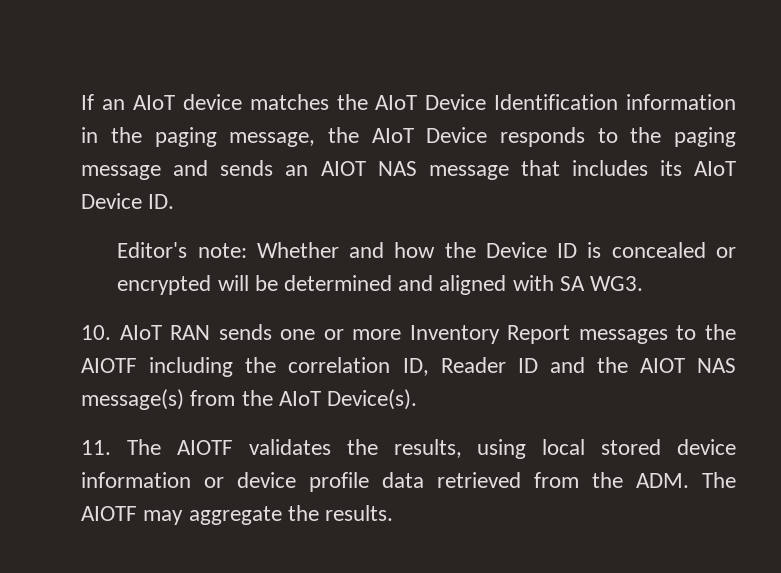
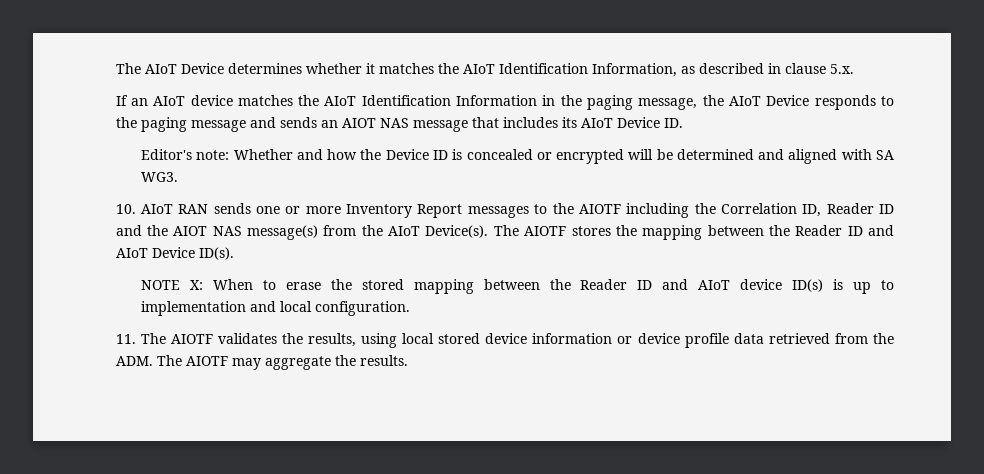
+ The AIoT Device determines whether it matches the AIoT Identification Information, as described in clause 5.x.
- If an AIoT device matches the AIoT Device Identification information in the paging message, the AIoT Device responds to the paging message and sends an AIOT NAS message that includes its AIoT Device ID.
+ If an AIoT device matches the AIoT Identification Information in the paging message, the AIoT Device responds to the paging message and sends an AIOT NAS message that includes its AIoT Device ID.
- 10. AIoT RAN sends one or more Inventory Report messages to the AIOTF including the correlation ID, Reader ID and the AIOT NAS message(s) from the AIoT Device(s).
+ 10. AIoT RAN sends one or more Inventory Report messages to the AIOTF including the Correlation ID, Reader ID and the AIOT NAS message(s) from the AIoT Device(s). The AIOTF stores the mapping between the Reader ID and AIoT Device ID(s).
+ NOTE X: When to erase the stored mapping between the Reader ID and AIoT device ID(s) is up to implementation and local configuration.

